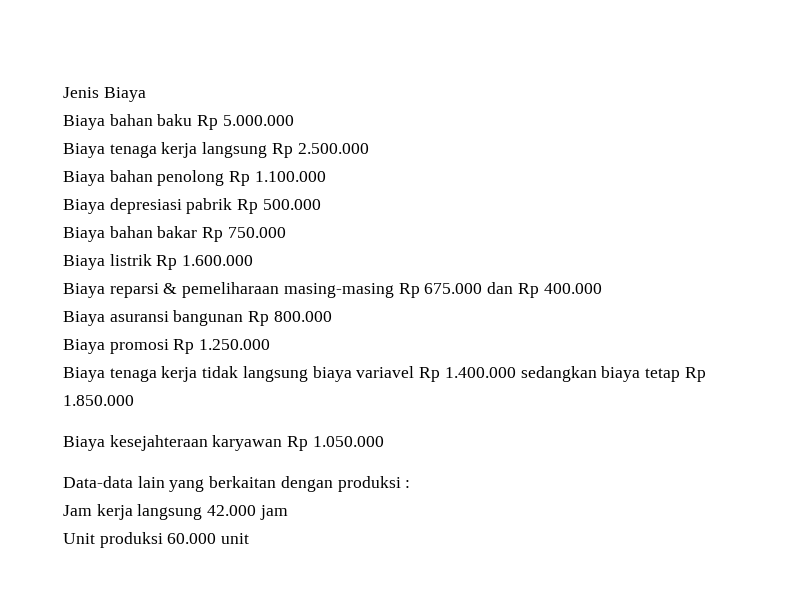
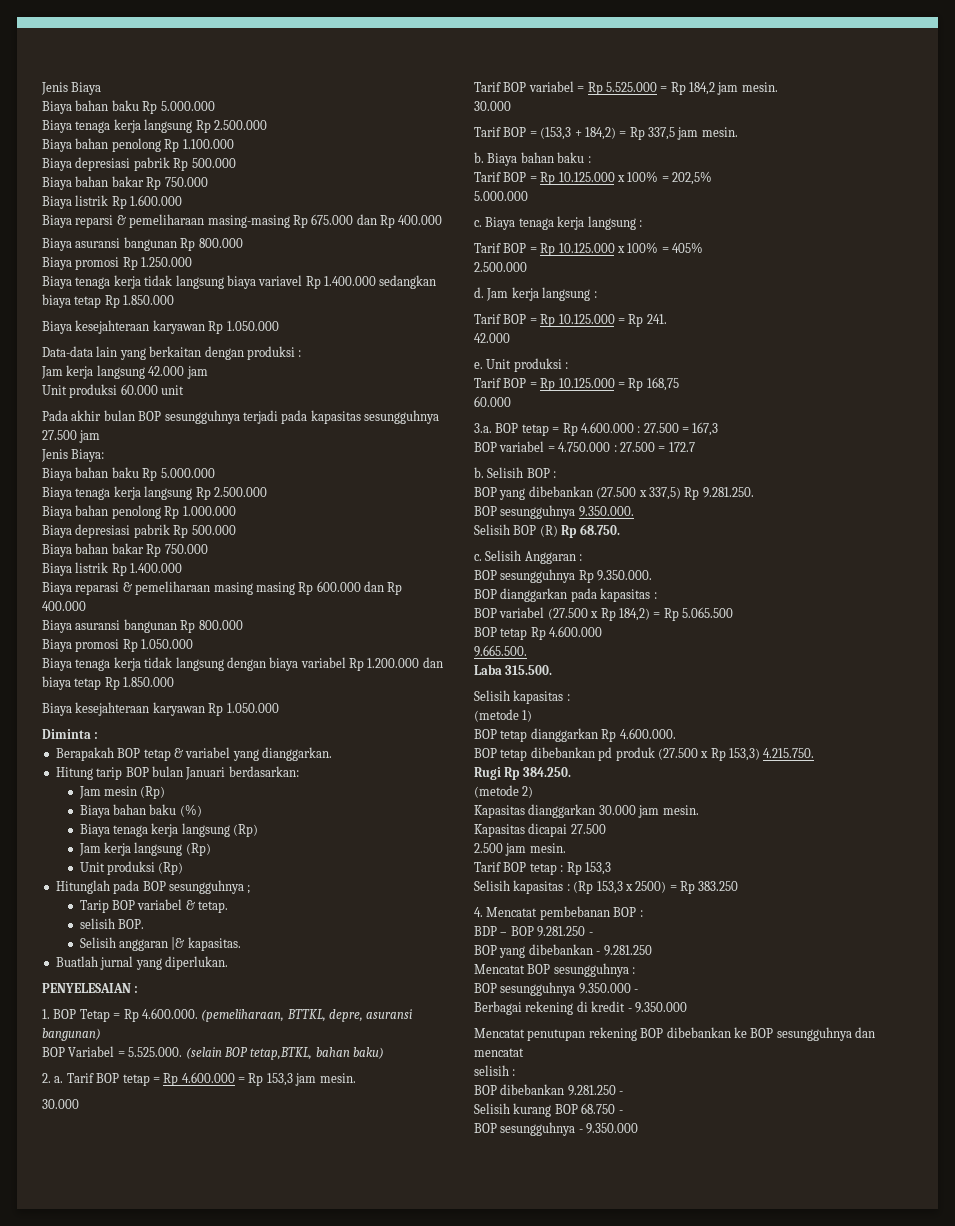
+ Pada akhir bulan BOP sesungguhnya terjadi pada kapasitas sesungguhnya 27.500 jam
+ Jenis Biaya:
+ Biaya bahan baku Rp 5.000.000
+ Biaya tenaga kerja langsung Rp 2.500.000
+ Biaya bahan penolong Rp 1.000.000
+ Biaya depresiasi pabrik Rp 500.000
+ Biaya bahan bakar Rp 750.000
+ Biaya listrik Rp 1.400.000
+ Biaya reparasi & pemeliharaan masing masing Rp 600.000 dan Rp 400.000
+ Biaya asuransi bangunan Rp 800.000
+ Biaya promosi Rp 1.050.000
+ Biaya tenaga kerja tidak langsung dengan biaya variabel Rp 1.200.000 dan biaya tetap Rp 1.850.000
+ Biaya kesejahteraan karyawan Rp 1.050.000
+ Diminta :
+ Berapakah BOP tetap & variabel yang dianggarkan.
+ Hitung tarip BOP bulan Januari berdasarkan:
+ Jam mesin (Rp)
+ Biaya bahan baku (%)
+ Biaya tenaga kerja langsung (Rp)
+ Jam kerja langsung (Rp)
+ Unit produksi (Rp)
+ Hitunglah pada BOP sesungguhnya ;
+ Tarip BOP variabel & tetap.
+ selisih BOP.
+ Selisih anggaran |& kapasitas.
+ Buatlah jurnal yang diperlukan.
+ PENYELESAIAN :
+ 1. BOP Tetap = Rp 4.600.000. (pemeliharaan, BTTKL, depre, asuransi bangunan)
+ BOP Variabel = 5.525.000. (selain BOP tetap,BTKL, bahan baku)
+ 2. a. Tarif BOP tetap = Rp 4.600.000 = Rp 153,3 jam mesin.
+ 30.000
+ Tarif BOP variabel = Rp 5.525.000 = Rp 184,2 jam mesin.
+ 30.000
+ Tarif BOP = (153,3 + 184,2) = Rp 337,5 jam mesin.
+ b. Biaya bahan baku :
+ Tarif BOP = Rp 10.125.000 x 100% = 202,5%
+ 5.000.000
+ c. Biaya tenaga kerja langsung :
+ Tarif BOP = Rp 10.125.000 x 100% = 405%
+ 2.500.000
+ d. Jam kerja langsung :
+ Tarif BOP = Rp 10.125.000 = Rp 241.
+ 42.000
+ e. Unit produksi :
+ Tarif BOP = Rp 10.125.000 = Rp 168,75
+ 60.000
+ 3.a. BOP tetap = Rp 4.600.000 : 27.500 = 167,3
+ BOP variabel = 4.750.000 : 27.500 = 172.7
+ b. Selisih BOP :
+ BOP yang dibebankan (27.500 x 337,5) Rp 9.281.250.
+ BOP sesungguhnya 9.350.000.
+ Selisih BOP (R) Rp 68.750.
+ c. Selisih Anggaran :
+ BOP sesungguhnya Rp 9.350.000.
+ BOP dianggarkan pada kapasitas :
+ BOP variabel (27.500 x Rp 184,2) = Rp 5.065.500
+ BOP tetap Rp 4.600.000
+ 9.665.500.
+ Laba 315.500.
+ Selisih kapasitas :
+ (metode 1)
+ BOP tetap dianggarkan Rp 4.600.000.
+ BOP tetap dibebankan pd produk (27.500 x Rp 153,3) 4.215.750.
+ Rugi Rp 384.250.
+ (metode 2)
+ Kapasitas dianggarkan 30.000 jam mesin.
+ Kapasitas dicapai 27.500
+ 2.500 jam mesin.
+ Tarif BOP tetap : Rp 153,3
+ Selisih kapasitas : (Rp 153,3 x 2500) = Rp 383.250
+ 4. Mencatat pembebanan BOP :
+ BDP – BOP 9.281.250 -
+ BOP yang dibebankan - 9.281.250
+ Mencatat BOP sesungguhnya :
+ BOP sesungguhnya 9.350.000 -
+ Berbagai rekening di kredit - 9.350.000
+ Mencatat penutupan rekening BOP dibebankan ke BOP sesungguhnya dan mencatat
+ selisih :
+ BOP dibebankan 9.281.250 -
+ Selisih kurang BOP 68.750 -
+ BOP sesungguhnya - 9.350.000

